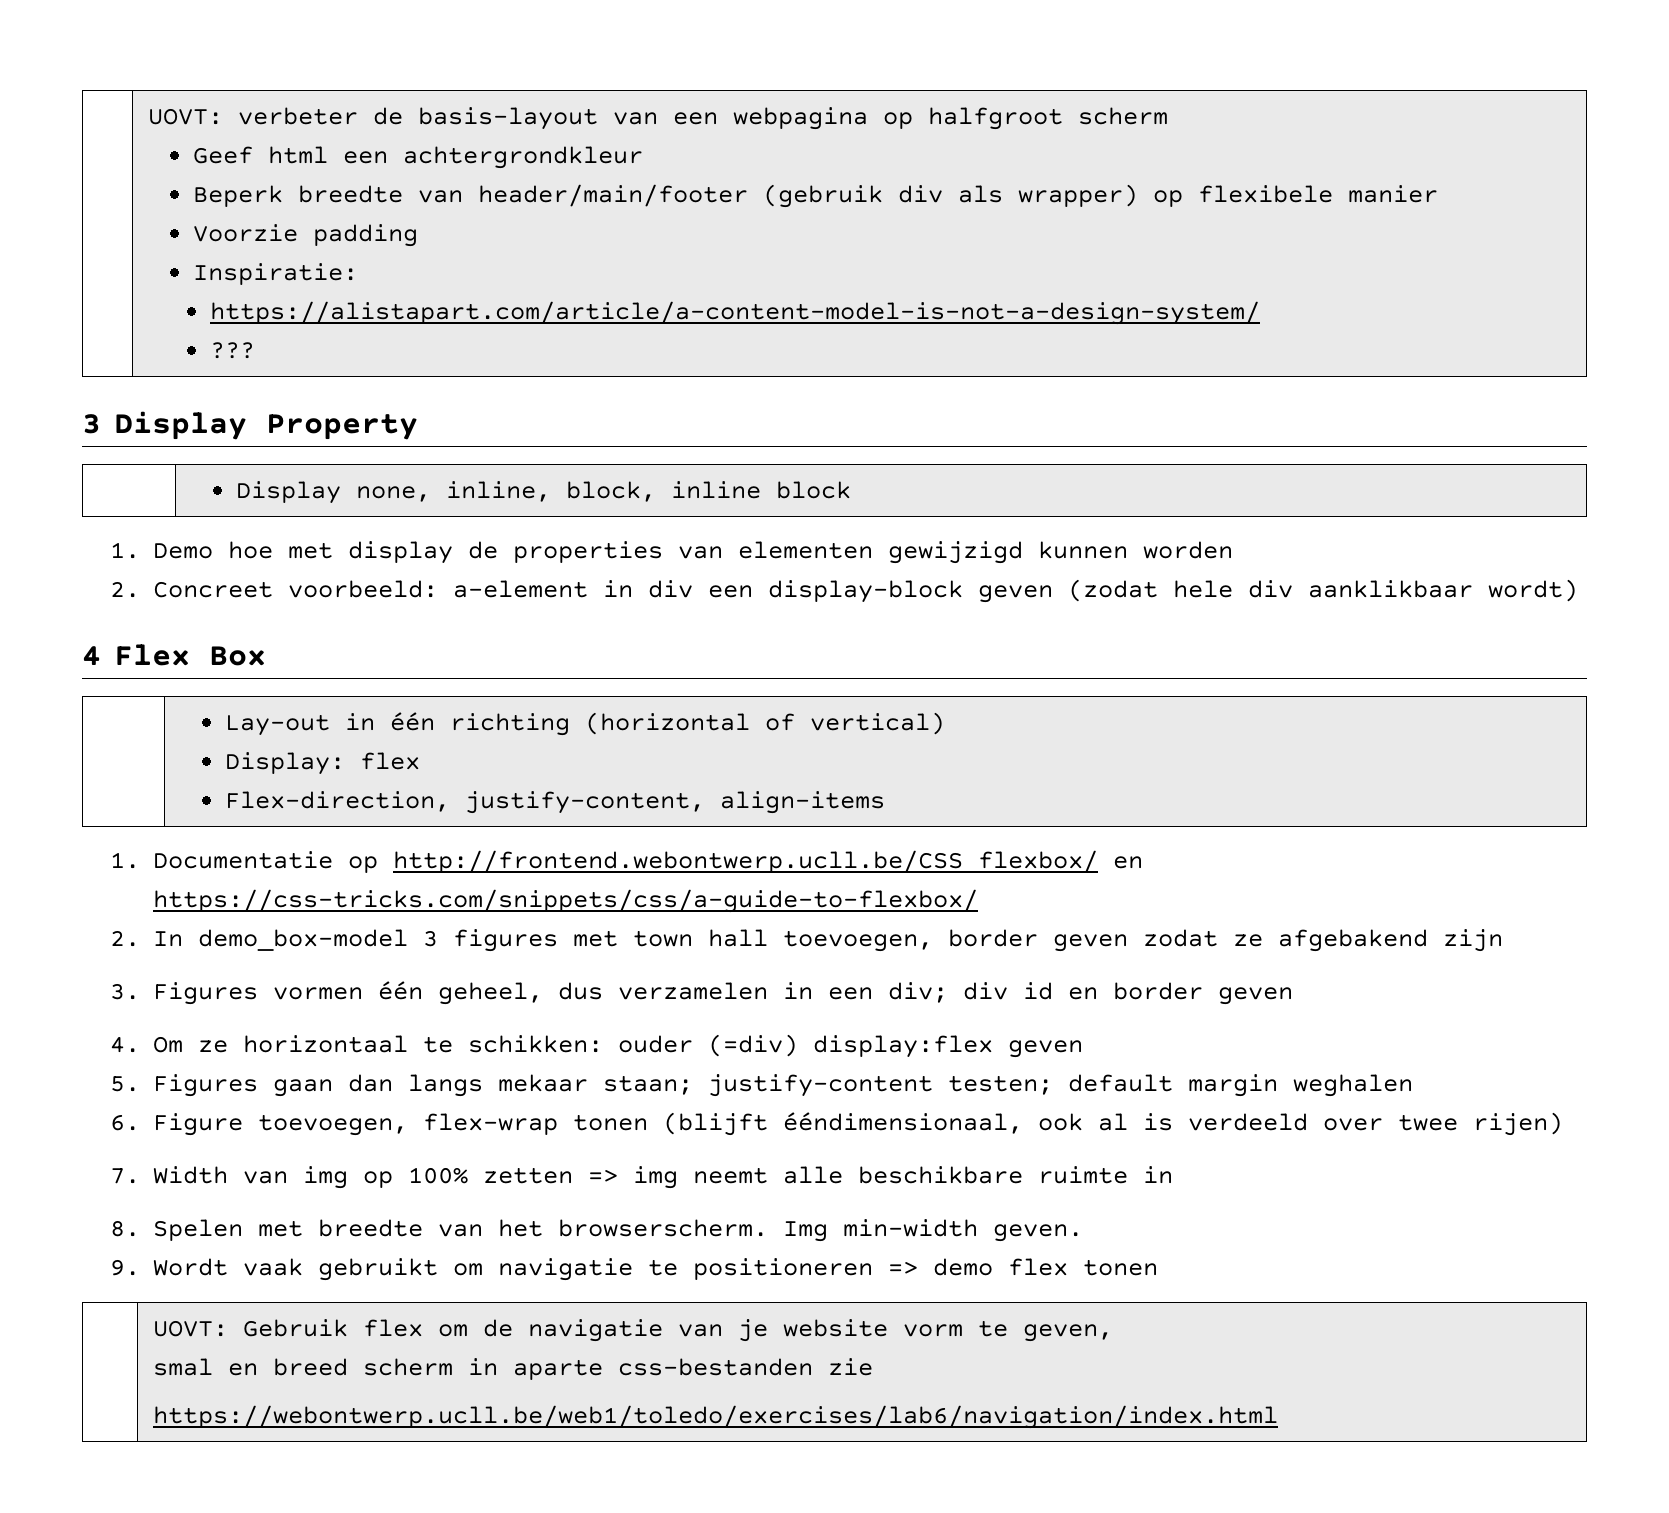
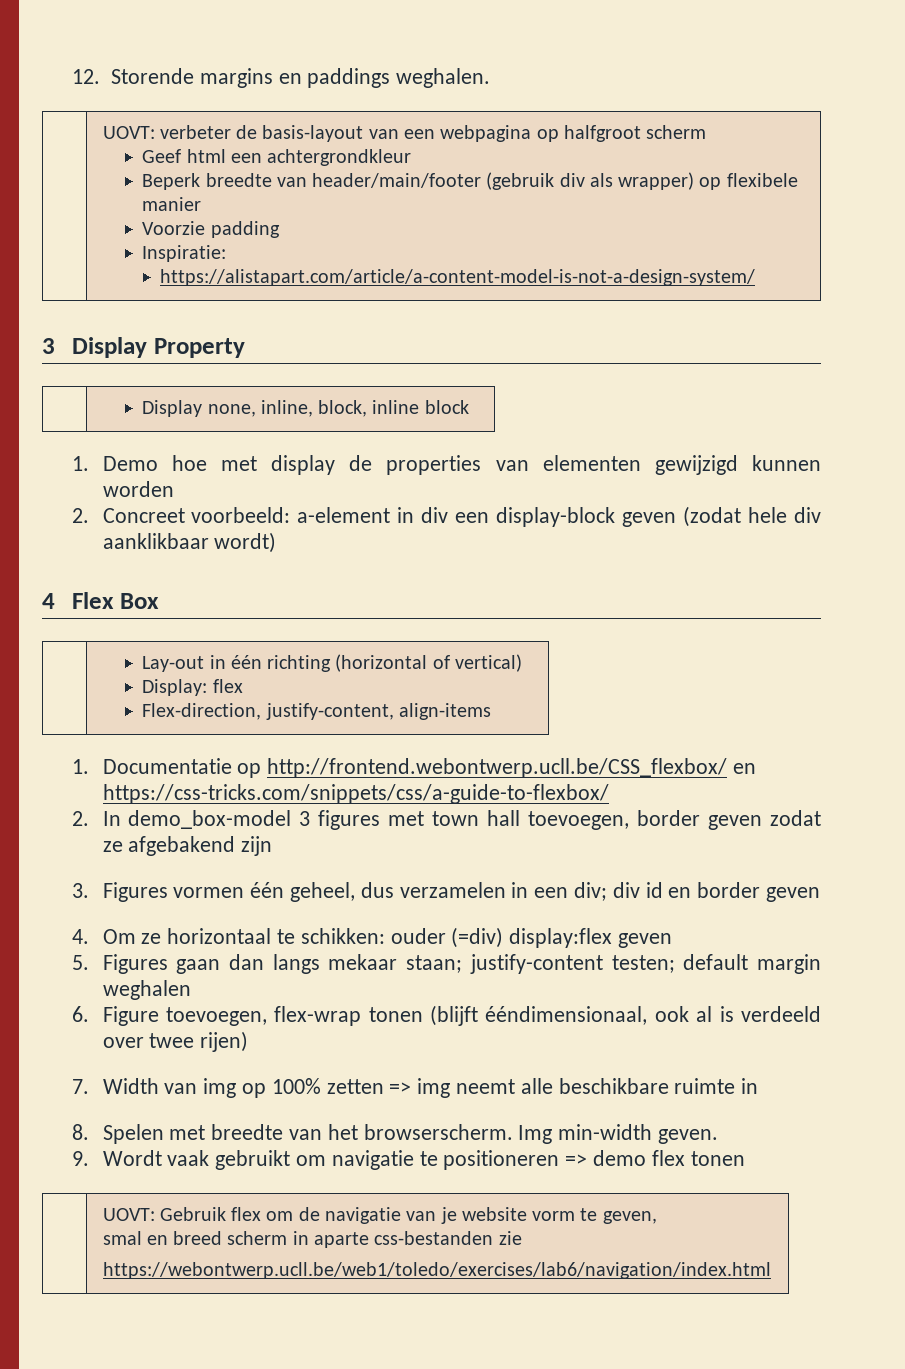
+ 12. Storende margins en paddings weghalen.
  | UOVT: verbeter de basis-layout van een webpagina op halfgroot scherm
  Geef html een achtergrondkleur
  Beperk breedte van header/main/footer (gebruik div als wrapper) op flexibele manier
  Voorzie padding
  Inspiratie:
  https://alistapart.com/article/a-content-model-is-not-a-design-system/
- ???

